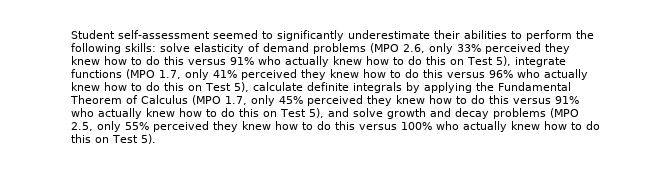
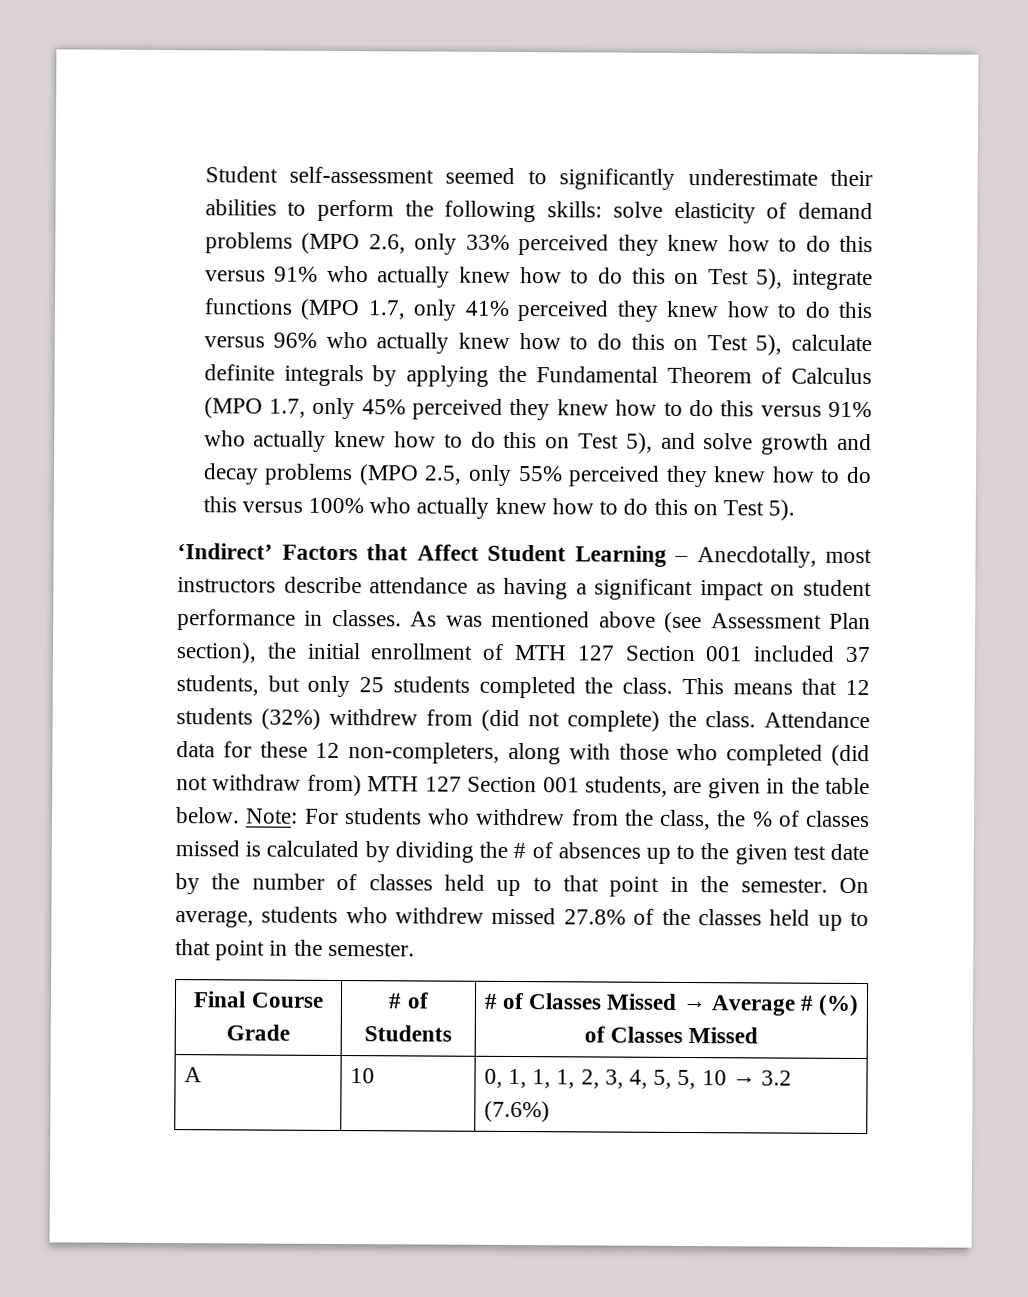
+ ‘Indirect’ Factors that Affect Student Learning – Anecdotally, most instructors describe attendance as having a significant impact on student performance in classes. As was mentioned above (see Assessment Plan section), the initial enrollment of MTH 127 Section 001 included 37 students, but only 25 students completed the class. This means that 12 students (32%) withdrew from (did not complete) the class. Attendance data for these 12 non-completers, along with those who completed (did not withdraw from) MTH 127 Section 001 students, are given in the table below. Note: For students who withdrew from the class, the % of classes missed is calculated by dividing the # of absences up to the given test date by the number of classes held up to that point in the semester. On average, students who withdrew missed 27.8% of the classes held up to that point in the semester.
+ Final Course Grade | # of Students | # of Classes Missed → Average # (%) of Classes Missed
+ A | 10 | 0, 1, 1, 1, 2, 3, 4, 5, 5, 10 → 3.2 (7.6%)

